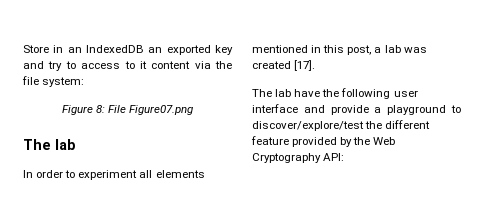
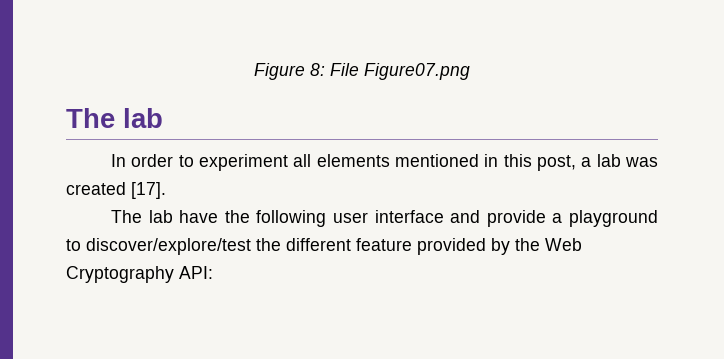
- Store in an IndexedDB an exported key and try to access to it content via the file system:

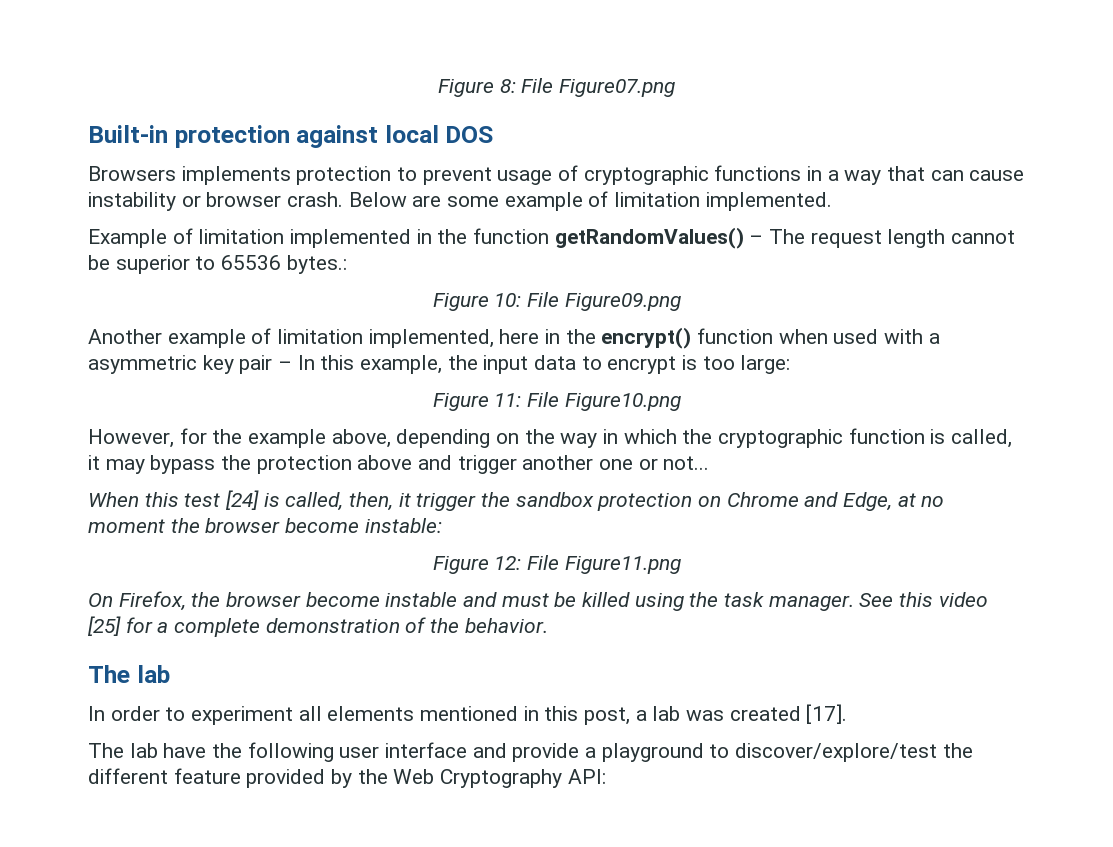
+ Built-in protection against local DOS
+ Browsers implements protection to prevent usage of cryptographic functions in a way that can cause instability or browser crash. Below are some example of limitation implemented.
+ Example of limitation implemented in the function getRandomValues() – The request length cannot be superior to 65536 bytes.:
+ Figure 10: File Figure09.png
+ Another example of limitation implemented, here in the encrypt() function when used with a asymmetric key pair – In this example, the input data to encrypt is too large:
+ Figure 11: File Figure10.png
+ However, for the example above, depending on the way in which the cryptographic function is called, it may bypass the protection above and trigger another one or not...
+ When this test [24] is called, then, it trigger the sandbox protection on Chrome and Edge, at no moment the browser become instable:
+ Figure 12: File Figure11.png
+ On Firefox, the browser become instable and must be killed using the task manager. See this video [25] for a complete demonstration of the behavior.

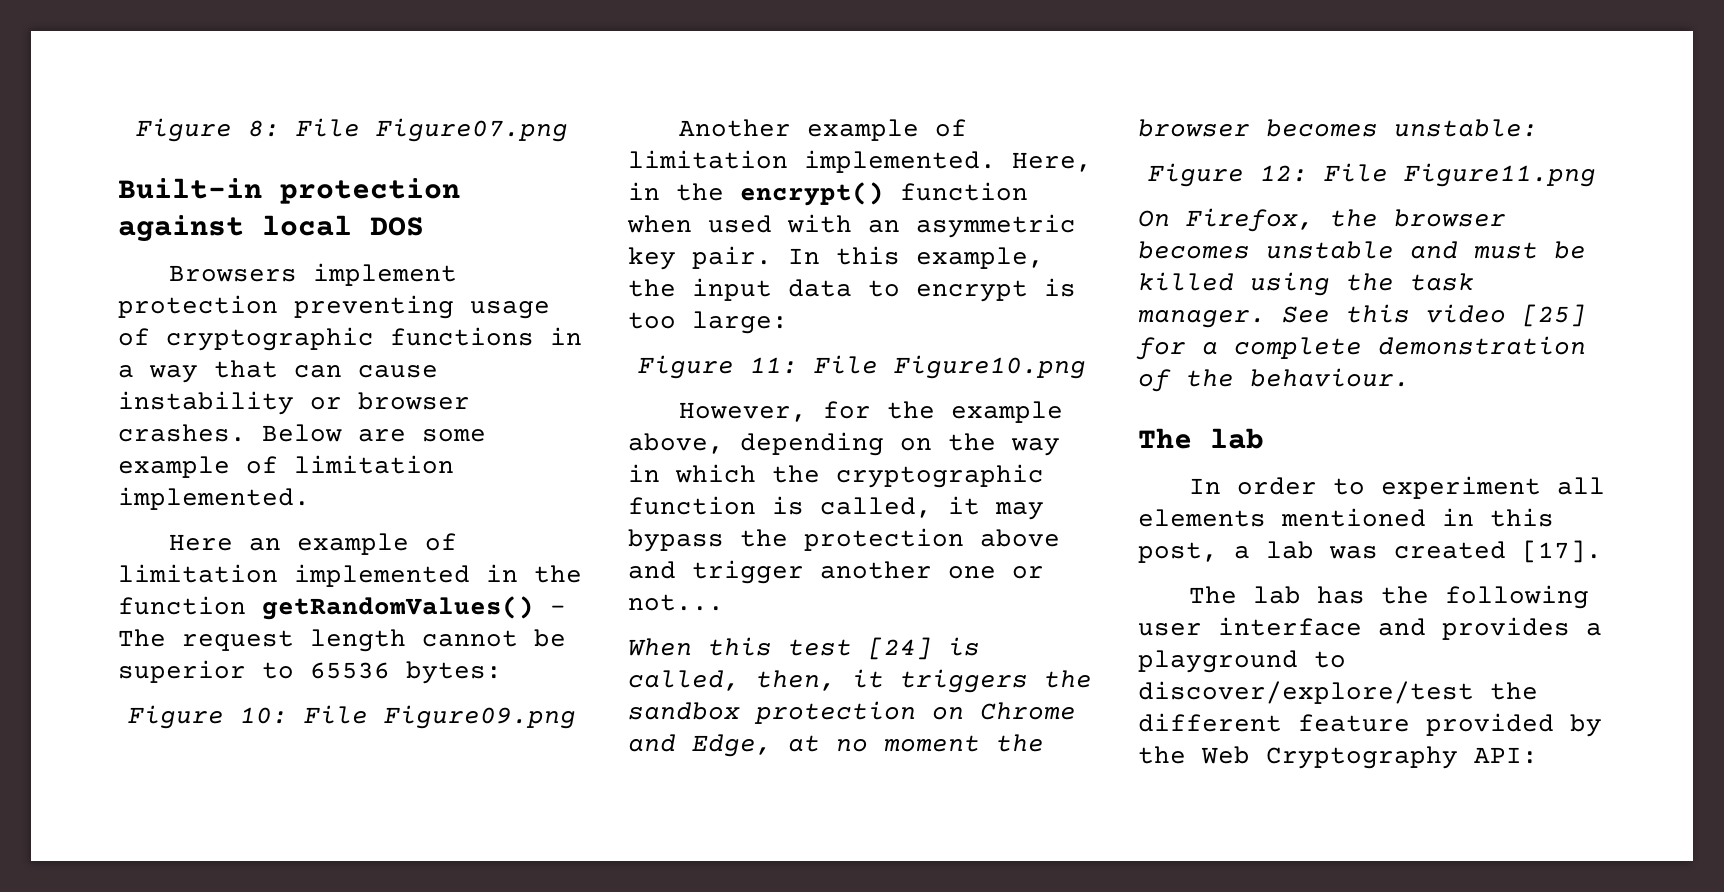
- Browsers implements protection to prevent usage of cryptographic functions in a way that can cause instability or browser crash.
+ Browsers implement protection preventing usage of cryptographic functions in a way that can cause instability or browser crashes.
- Example of limitation implemented in the function getRandomValues() – The request length cannot be superior to 65536 bytes.:
+ Here an example of limitation implemented in the function getRandomValues() – The request length cannot be superior to 65536 bytes:
- Another example of limitation implemented, here in the encrypt() function when used with a asymmetric key pair – In this example, the input data to encrypt is too large:
+ Another example of limitation implemented. Here, in the encrypt() function when used with an asymmetric key pair. In this example, the input data to encrypt is too large:
- When this test [24] is called, then, it trigger the sandbox protection on Chrome and Edge, at no moment the browser become instable:
+ When this test [24] is called, then, it triggers the sandbox protection on Chrome and Edge, at no moment the browser becomes unstable:
- On Firefox, the browser become instable and must be killed using the task manager.
+ On Firefox, the browser becomes unstable and must be killed using the task manager.
- See this video [25] for a complete demonstration of the behavior.
+ See this video [25] for a complete demonstration of the behaviour.
- The lab have the following user interface and provide a playground to discover/explore/test the different feature provided by the Web Cryptography API:
+ The lab has the following user interface and provides a playground to discover/explore/test the different feature provided by the Web Cryptography API:

